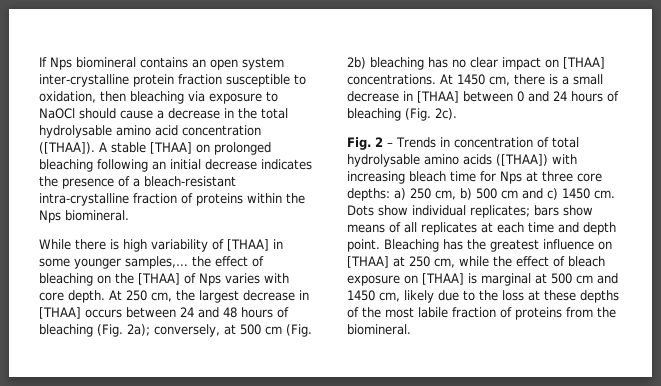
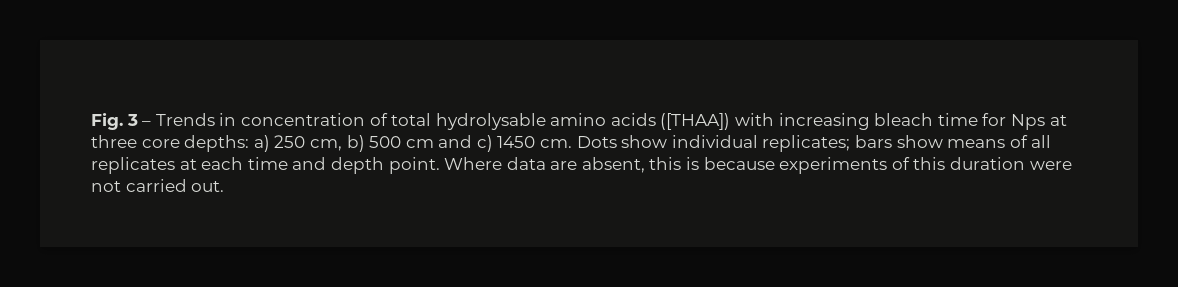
- If Nps biomineral contains an open system inter-crystalline protein fraction susceptible to oxidation, then bleaching via exposure to NaOCl should cause a decrease in the total hydrolysable amino acid concentration ([THAA]). A stable [THAA] on prolonged bleaching following an initial decrease indicates the presence of a bleach-resistant intra-crystalline fraction of proteins within the Nps biomineral.
- While there is high variability of [THAA] in some younger samples,… the effect of bleaching on the [THAA] of Nps varies with core depth. At 250 cm, the largest decrease in [THAA] occurs between 24 and 48 hours of bleaching (Fig. 2a); conversely, at 500 cm (Fig. 2b) bleaching has no clear impact on [THAA] concentrations. At 1450 cm, there is a small decrease in [THAA] between 0 and 24 hours of bleaching (Fig. 2c).
- Fig. 2 – Trends in concentration of total hydrolysable amino acids ([THAA]) with increasing bleach time for Nps at three core depths: a) 250 cm, b) 500 cm and c) 1450 cm.
+ Fig. 3 – Trends in concentration of total hydrolysable amino acids ([THAA]) with increasing bleach time for Nps at three core depths: a) 250 cm, b) 500 cm and c) 1450 cm.
- Bleaching has the greatest influence on [THAA] at 250 cm, while the effect of bleach exposure on [THAA] is marginal at 500 cm and 1450 cm, likely due to the loss at these depths of the most labile fraction of proteins from the biomineral.
+ Where data are absent, this is because experiments of this duration were not carried out.

